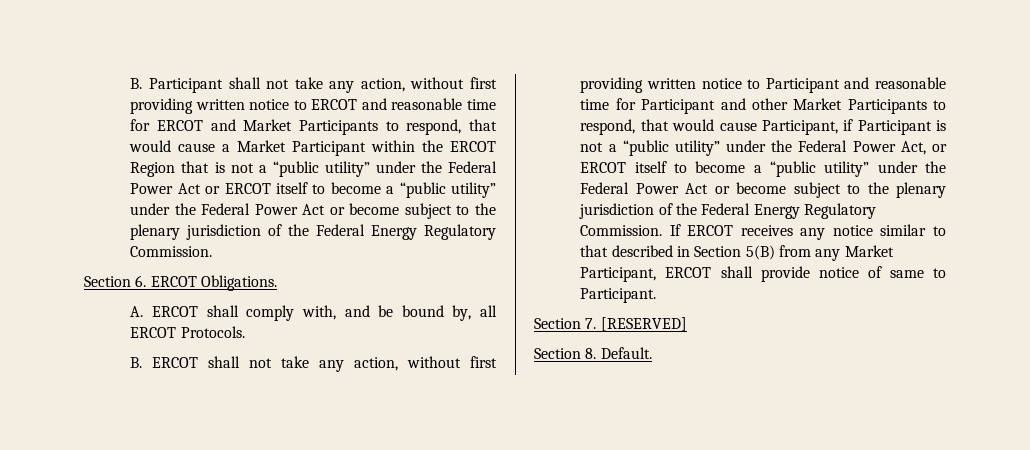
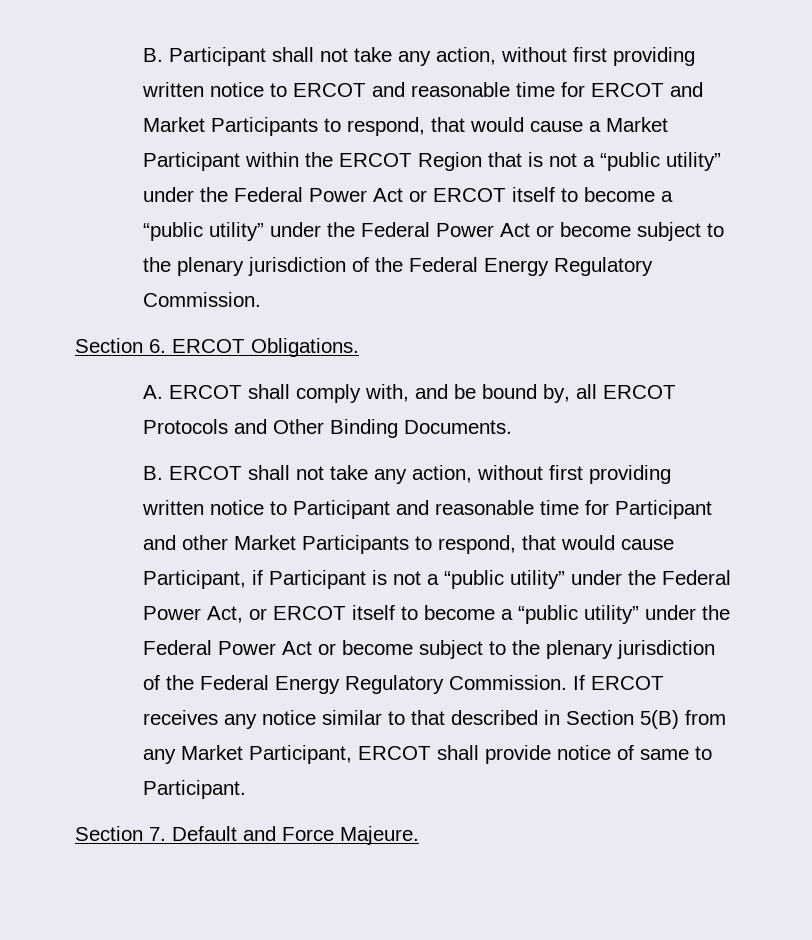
- A. ERCOT shall comply with, and be bound by, all ERCOT Protocols.
+ A. ERCOT shall comply with, and be bound by, all ERCOT Protocols and Other Binding Documents.
- Section 7. [RESERVED]
- Section 8. Default.
+ Section 7. Default and Force Majeure.

